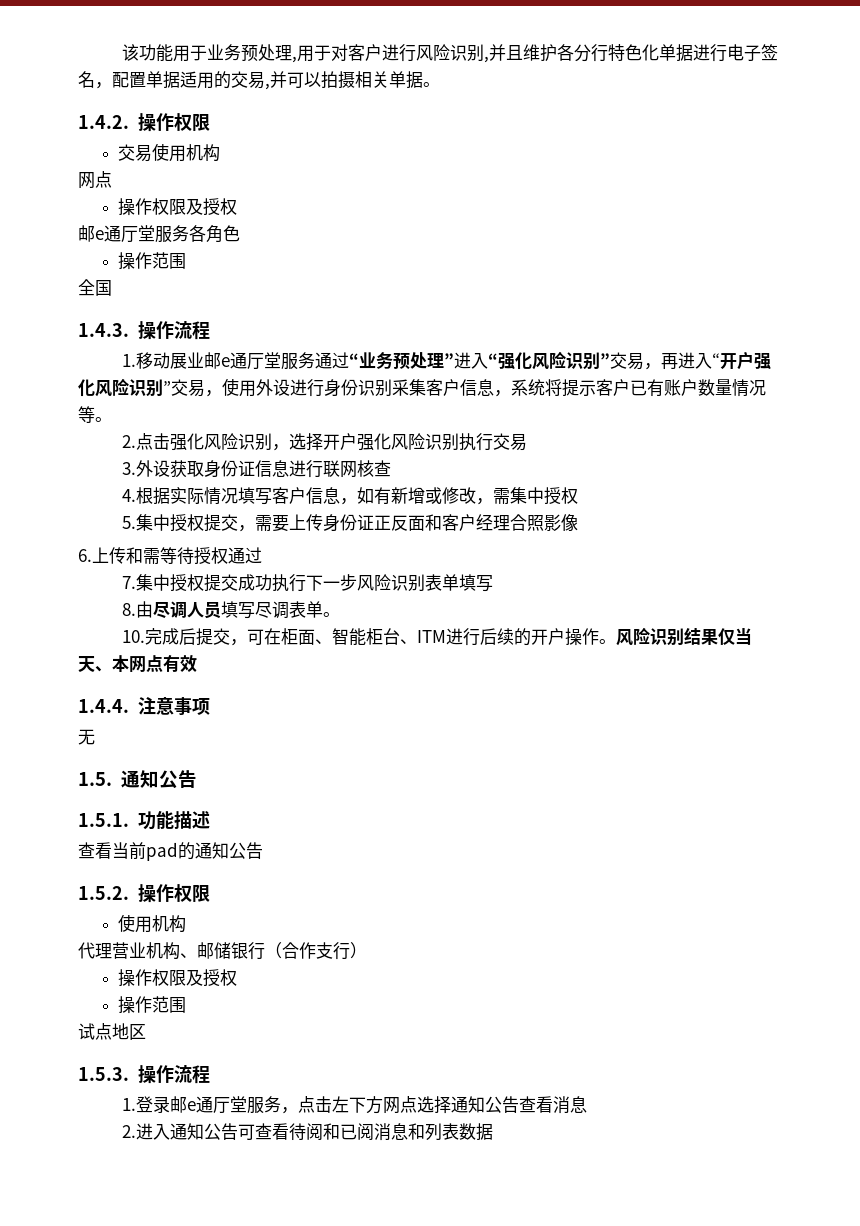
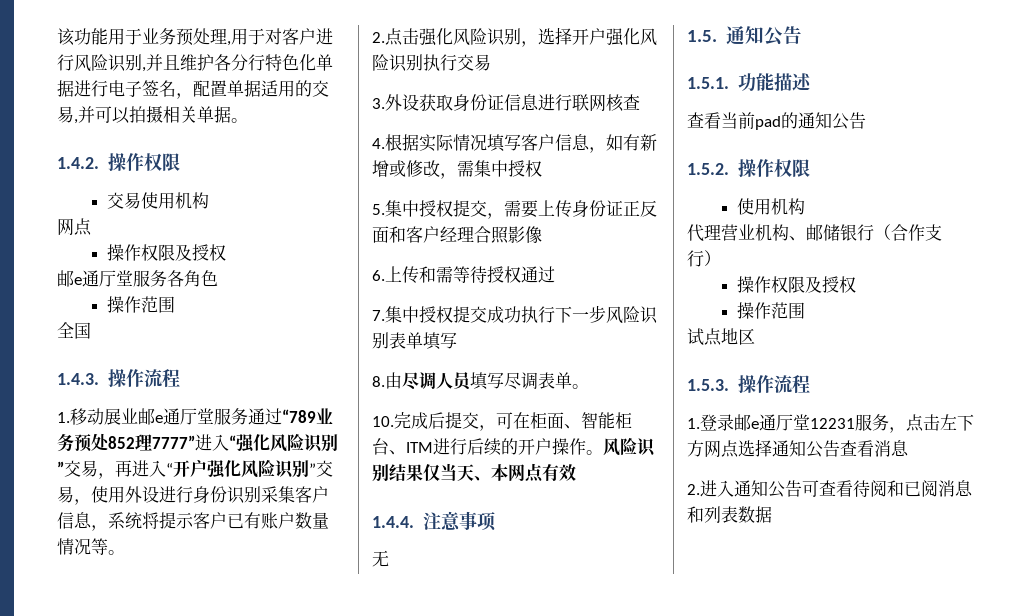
- 1.移动展业邮e通厅堂服务通过“业务预处理”进入“强化风险识别”交易，再进入“开户强化风险识别”交易，使用外设进行身份识别采集客户信息，系统将提示客户已有账户数量情况等。
+ 1.移动展业邮e通厅堂服务通过“789业务预处852理7777”进入“强化风险识别”交易，再进入“开户强化风险识别”交易，使用外设进行身份识别采集客户信息，系统将提示客户已有账户数量情况等。
- 1.登录邮e通厅堂服务，点击左下方网点选择通知公告查看消息
+ 1.登录邮e通厅堂12231服务，点击左下方网点选择通知公告查看消息

